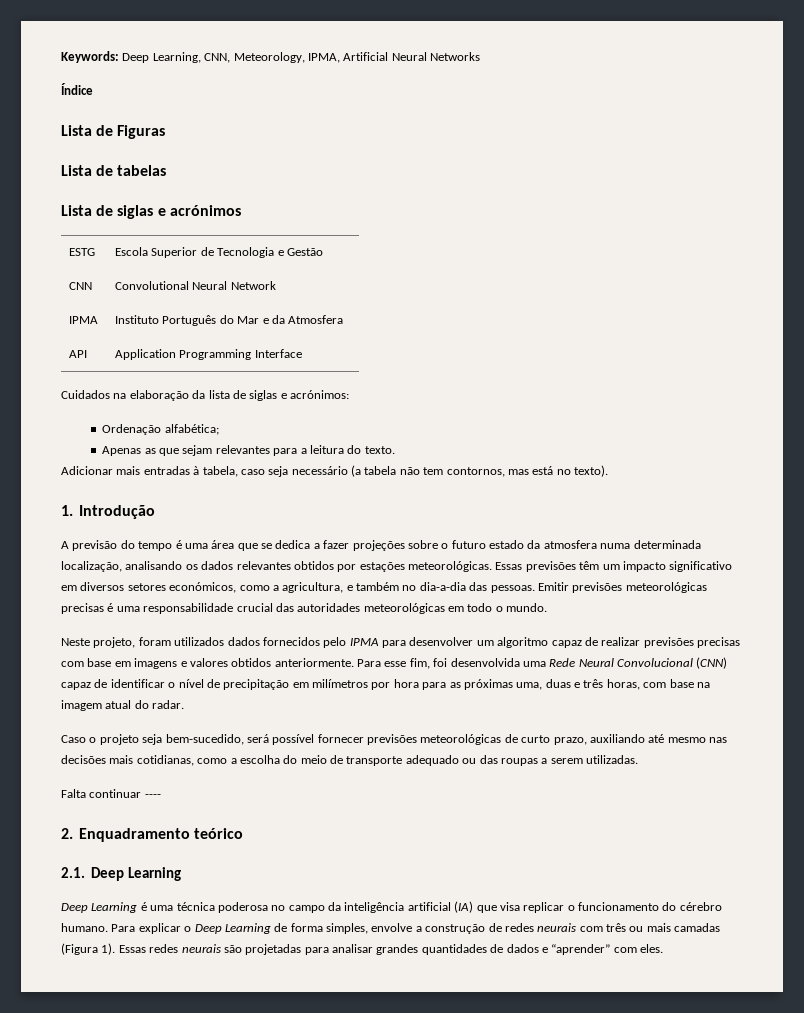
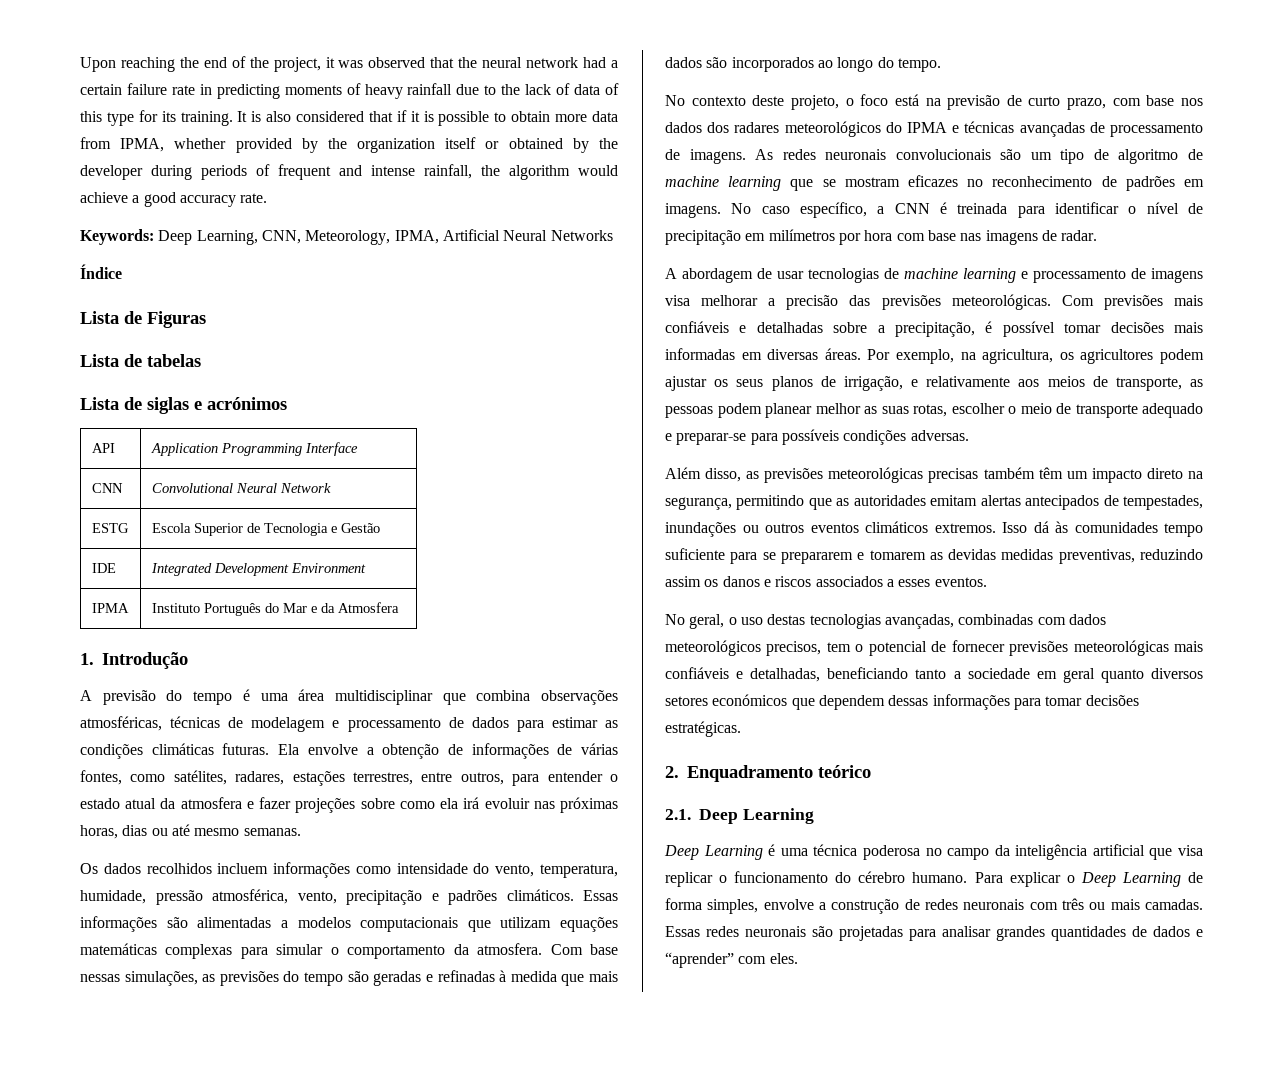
+ Upon reaching the end of the project, it was observed that the neural network had a certain failure rate in predicting moments of heavy rainfall due to the lack of data of this type for its training. It is also considered that if it is possible to obtain more data from IPMA, whether provided by the organization itself or obtained by the developer during periods of frequent and intense rainfall, the algorithm would achieve a good accuracy rate.
+ API | Application Programming Interface
+ CNN | Convolutional Neural Network
- CNN | Convolutional Neural Network
+ IDE | Integrated Development Environment
- API | Application Programming Interface
- Cuidados na elaboração da lista de siglas e acrónimos:
- Ordenação alfabética;
- Apenas as que sejam relevantes para a leitura do texto.
- Adicionar mais entradas à tabela, caso seja necessário (a tabela não tem contornos, mas está no texto).
- A previsão do tempo é uma área que se dedica a fazer projeções sobre o futuro estado da atmosfera numa determinada localização, analisando os dados relevantes obtidos por estações meteorológicas. Essas previsões têm um impacto significativo em diversos setores económicos, como a agricultura, e também no dia-a-dia das pessoas. Emitir previsões meteorológicas precisas é uma responsabilidade crucial das autoridades meteorológicas em todo o mundo.
- Neste projeto, foram utilizados dados fornecidos pelo IPMA para desenvolver um algoritmo capaz de realizar previsões precisas com base em imagens e valores obtidos anteriormente. Para esse fim, foi desenvolvida uma Rede Neural Convolucional (CNN) capaz de identificar o nível de precipitação em milímetros por hora para as próximas uma, duas e três horas, com base na imagem atual do radar.
- Caso o projeto seja bem-sucedido, será possível fornecer previsões meteorológicas de curto prazo, auxiliando até mesmo nas decisões mais cotidianas, como a escolha do meio de transporte adequado ou das roupas a serem utilizadas.
- Falta continuar ----
+ A previsão do tempo é uma área multidisciplinar que combina observações atmosféricas, técnicas de modelagem e processamento de dados para estimar as condições climáticas futuras. Ela envolve a obtenção de informações de várias fontes, como satélites, radares, estações terrestres, entre outros, para entender o estado atual da atmosfera e fazer projeções sobre como ela irá evoluir nas próximas horas, dias ou até mesmo semanas.
+ Os dados recolhidos incluem informações como intensidade do vento, temperatura, humidade, pressão atmosférica, vento, precipitação e padrões climáticos. Essas informações são alimentadas a modelos computacionais que utilizam equações matemáticas complexas para simular o comportamento da atmosfera. Com base nessas simulações, as previsões do tempo são geradas e refinadas à medida que mais dados são incorporados ao longo do tempo.
+ No contexto deste projeto, o foco está na previsão de curto prazo, com base nos dados dos radares meteorológicos do IPMA e técnicas avançadas de processamento de imagens. As redes neuronais convolucionais são um tipo de algoritmo de machine learning que se mostram eficazes no reconhecimento de padrões em imagens. No caso específico, a CNN é treinada para identificar o nível de precipitação em milímetros por hora com base nas imagens de radar.
+ A abordagem de usar tecnologias de machine learning e processamento de imagens visa melhorar a precisão das previsões meteorológicas. Com previsões mais confiáveis e detalhadas sobre a precipitação, é possível tomar decisões mais informadas em diversas áreas. Por exemplo, na agricultura, os agricultores podem ajustar os seus planos de irrigação, e relativamente aos meios de transporte, as pessoas podem planear melhor as suas rotas, escolher o meio de transporte adequado e preparar-se para possíveis condições adversas.
+ Além disso, as previsões meteorológicas precisas também têm um impacto direto na segurança, permitindo que as autoridades emitam alertas antecipados de tempestades, inundações ou outros eventos climáticos extremos. Isso dá às comunidades tempo suficiente para se prepararem e tomarem as devidas medidas preventivas, reduzindo assim os danos e riscos associados a esses eventos.
+ No geral, o uso destas tecnologias avançadas, combinadas com dados meteorológicos precisos, tem o potencial de fornecer previsões meteorológicas mais confiáveis e detalhadas, beneficiando tanto a sociedade em geral quanto diversos setores económicos que dependem dessas informações para tomar decisões estratégicas.
- Deep Learning é uma técnica poderosa no campo da inteligência artificial (IA) que visa replicar o funcionamento do cérebro humano.
+ Deep Learning é uma técnica poderosa no campo da inteligência artificial que visa replicar o funcionamento do cérebro humano.
- Para explicar o Deep Learning de forma simples, envolve a construção de redes neurais com três ou mais camadas (Figura 1).
+ Para explicar o Deep Learning de forma simples, envolve a construção de redes neuronais com três ou mais camadas.
- Essas redes neurais são projetadas para analisar grandes quantidades de dados e “aprender” com eles.
+ Essas redes neuronais são projetadas para analisar grandes quantidades de dados e “aprender” com eles.

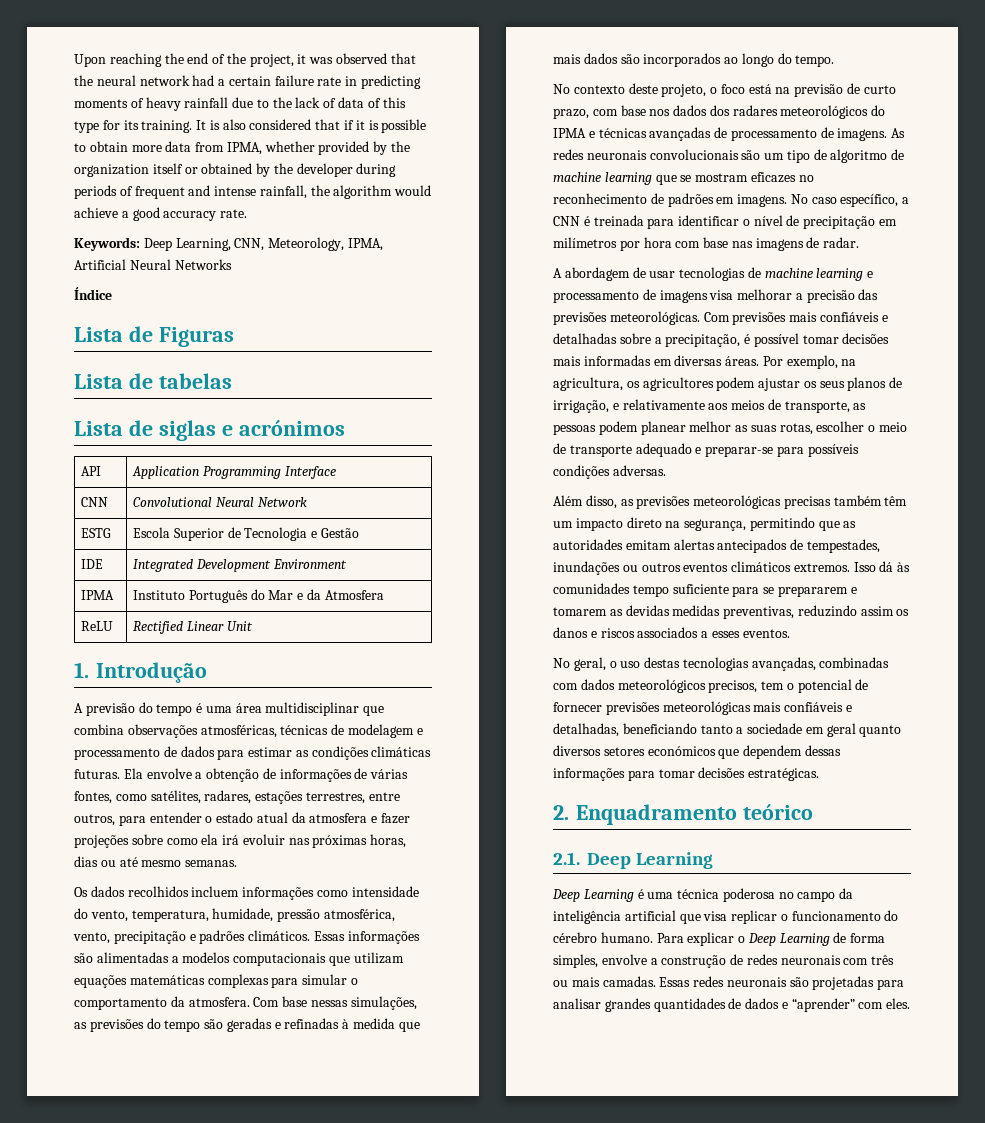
+ ReLU | Rectified Linear Unit

